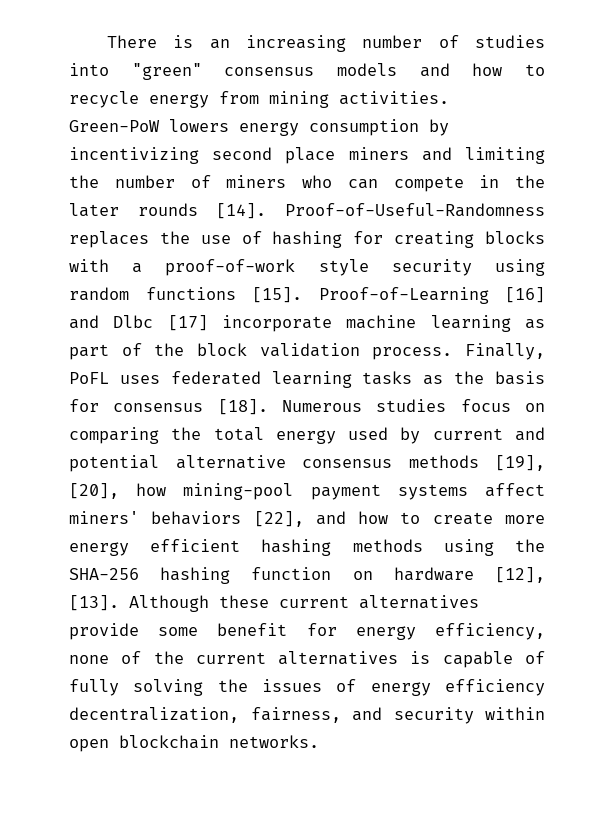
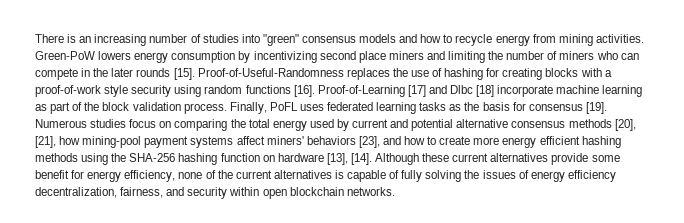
- Green-PoW lowers energy consumption by incentivizing second place miners and limiting the number of miners who can compete in the later rounds [14].
+ Green-PoW lowers energy consumption by incentivizing second place miners and limiting the number of miners who can compete in the later rounds [15].
- Proof-of-Useful-Randomness replaces the use of hashing for creating blocks with a proof-of-work style security using random functions [15]. Proof-of-Learning [16] and Dlbc [17] incorporate machine learning as part of the block validation process.
+ Proof-of-Useful-Randomness replaces the use of hashing for creating blocks with a proof-of-work style security using random functions [16]. Proof-of-Learning [17] and Dlbc [18] incorporate machine learning as part of the block validation process.
- Finally, PoFL uses federated learning tasks as the basis for consensus [18].
+ Finally, PoFL uses federated learning tasks as the basis for consensus [19].
- Numerous studies focus on comparing the total energy used by current and potential alternative consensus methods [19], [20], how mining-pool payment systems affect miners' behaviors [22], and how to create more energy efficient hashing methods using the SHA-256 hashing function on hardware [12], [13].
+ Numerous studies focus on comparing the total energy used by current and potential alternative consensus methods [20], [21], how mining-pool payment systems affect miners' behaviors [23], and how to create more energy efficient hashing methods using the SHA-256 hashing function on hardware [13], [14].

